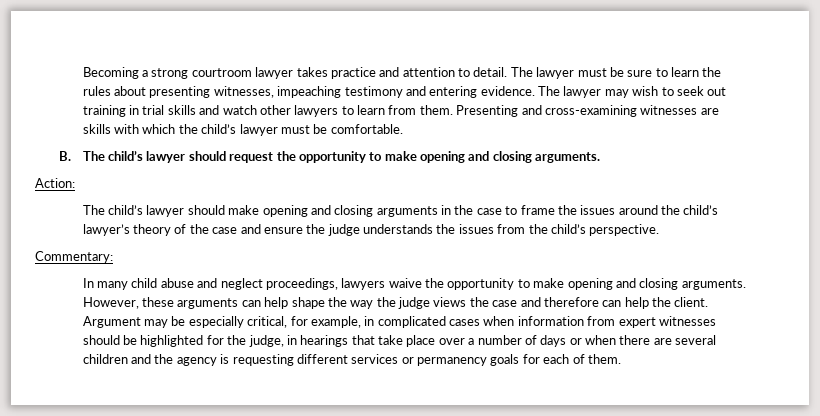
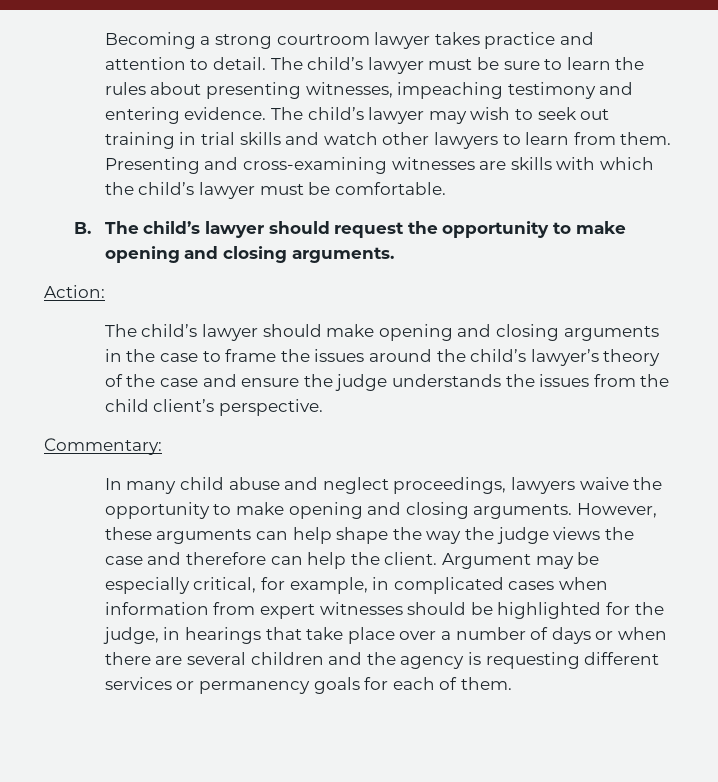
- The lawyer must be sure to learn the rules about presenting witnesses, impeaching testimony and entering evidence.
+ The child’s lawyer must be sure to learn the rules about presenting witnesses, impeaching testimony and entering evidence.
- The lawyer may wish to seek out training in trial skills and watch other lawyers to learn from them.
+ The child’s lawyer may wish to seek out training in trial skills and watch other lawyers to learn from them.
- The child’s lawyer should make opening and closing arguments in the case to frame the issues around the child’s lawyer’s theory of the case and ensure the judge understands the issues from the child’s perspective.
+ The child’s lawyer should make opening and closing arguments in the case to frame the issues around the child’s lawyer’s theory of the case and ensure the judge understands the issues from the child client’s perspective.

